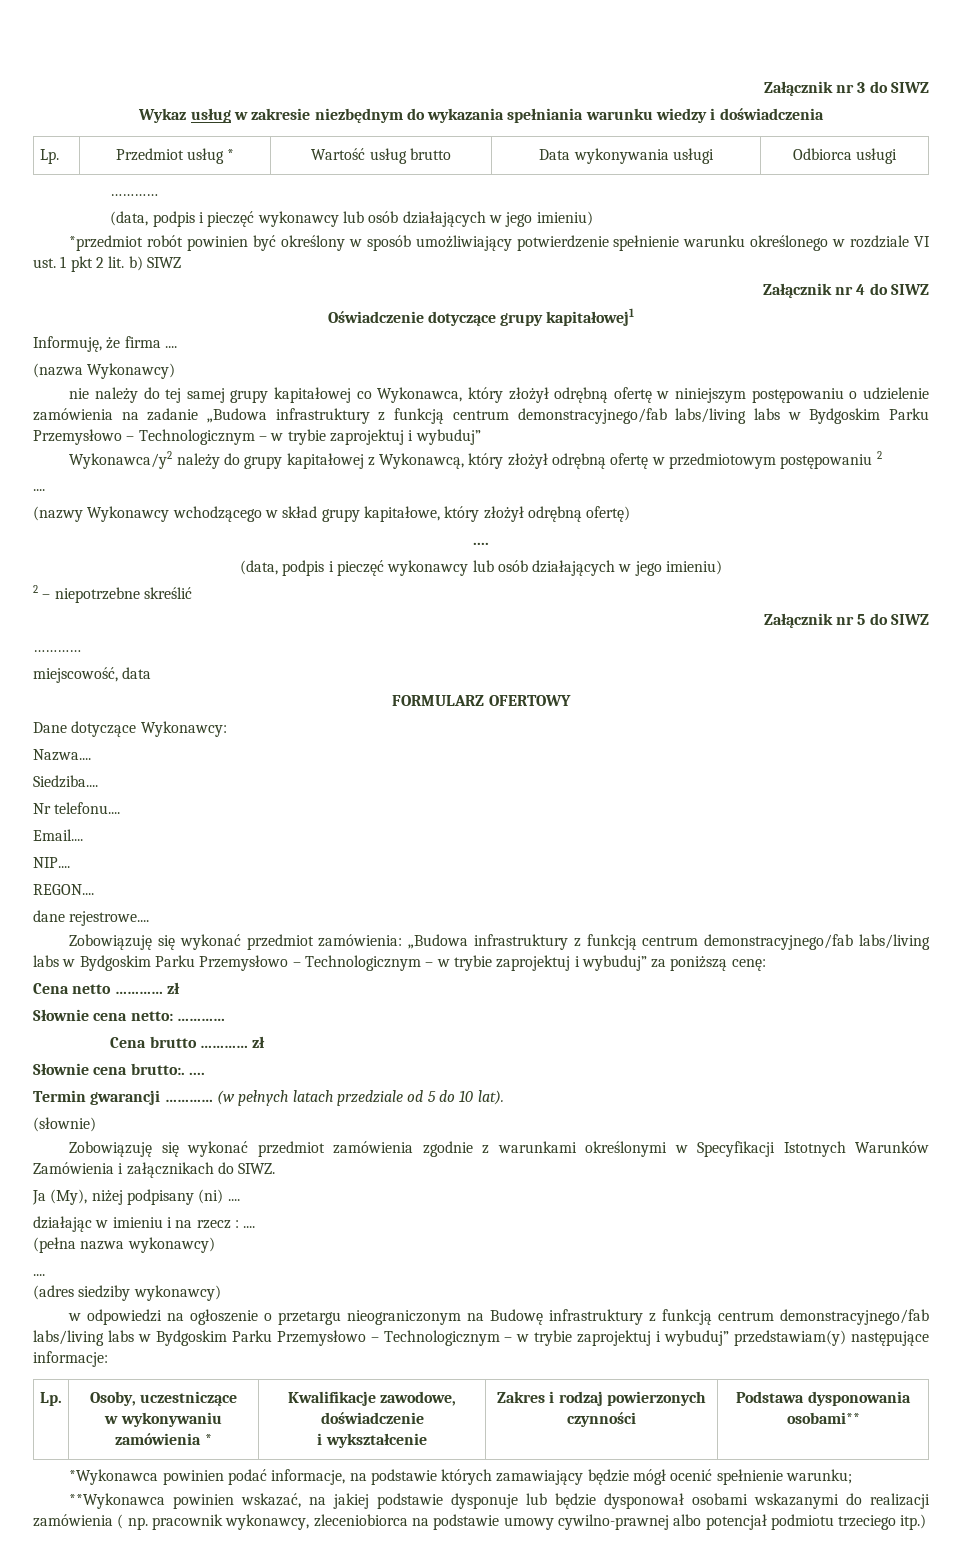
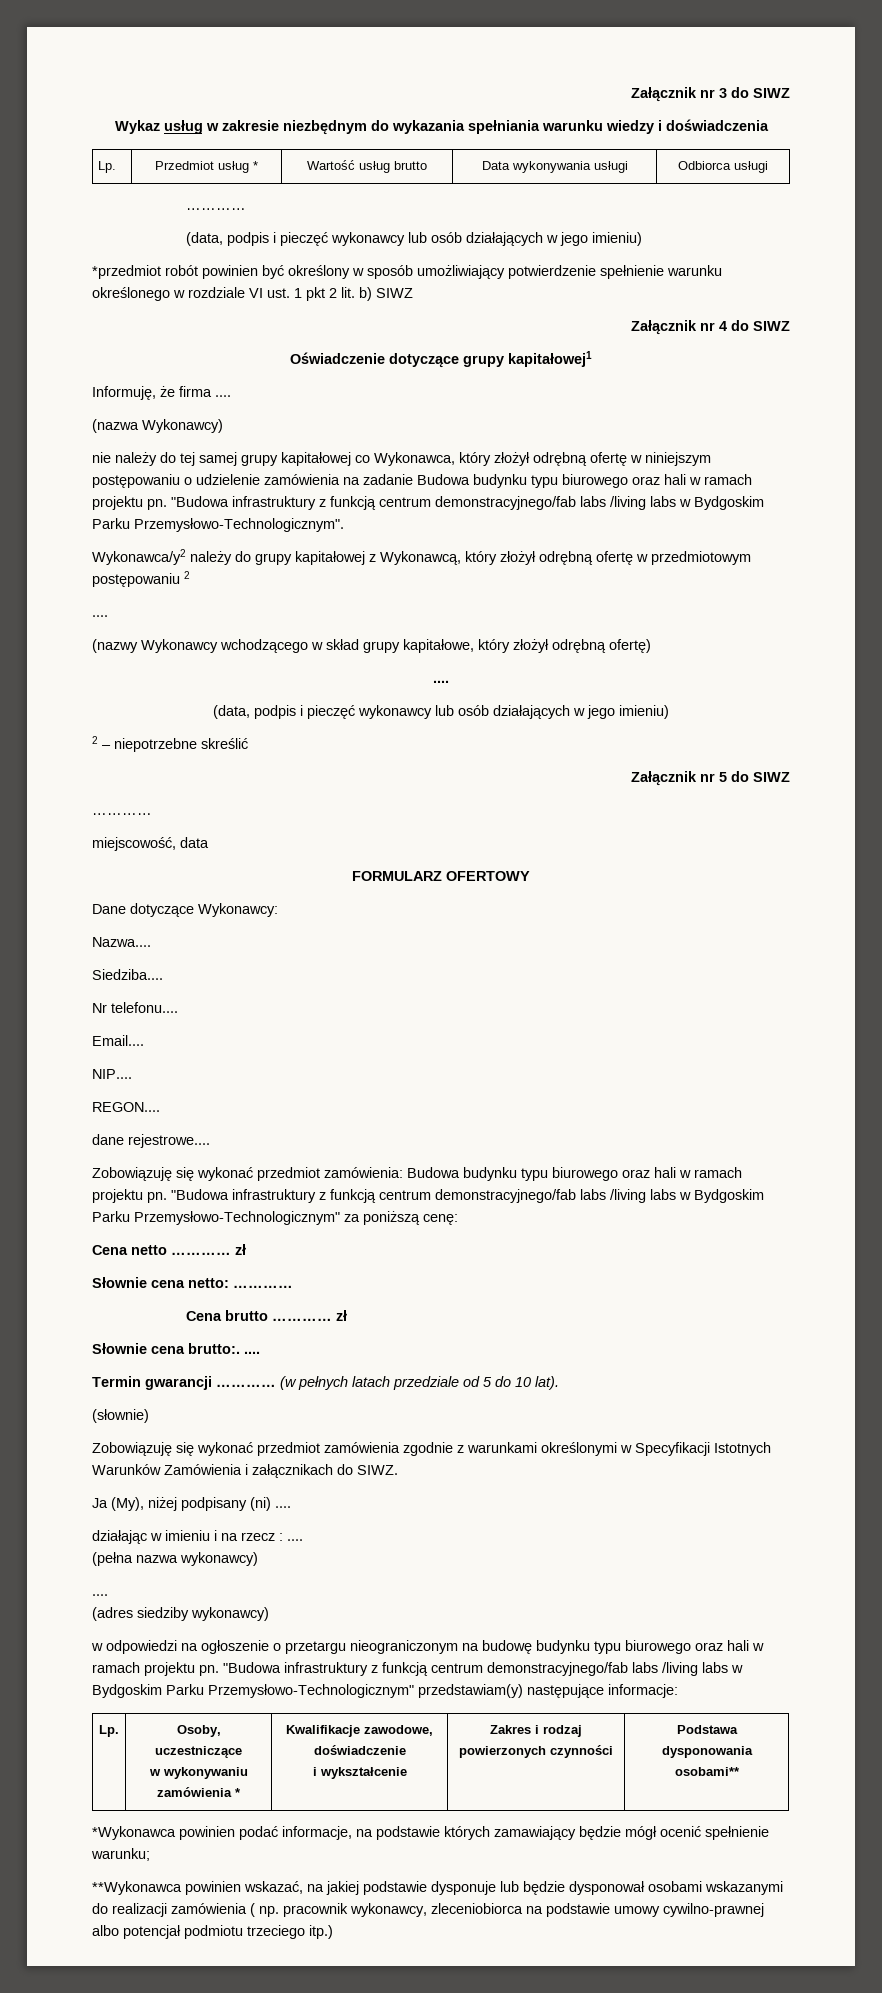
- nie należy do tej samej grupy kapitałowej co Wykonawca, który złożył odrębną ofertę w niniejszym postępowaniu o udzielenie zamówienia na zadanie „Budowa infrastruktury z funkcją centrum demonstracyjnego/fab labs/living labs w Bydgoskim Parku Przemysłowo – Technologicznym – w trybie zaprojektuj i wybuduj”
+ nie należy do tej samej grupy kapitałowej co Wykonawca, który złożył odrębną ofertę w niniejszym postępowaniu o udzielenie zamówienia na zadanie Budowa budynku typu biurowego oraz hali w ramach projektu pn. "Budowa infrastruktury z funkcją centrum demonstracyjnego/fab labs /living labs w Bydgoskim Parku Przemysłowo-Technologicznym".
- Zobowiązuję się wykonać przedmiot zamówienia: „Budowa infrastruktury z funkcją centrum demonstracyjnego/fab labs/living labs w Bydgoskim Parku Przemysłowo – Technologicznym – w trybie zaprojektuj i wybuduj” za poniższą cenę:
+ Zobowiązuję się wykonać przedmiot zamówienia: Budowa budynku typu biurowego oraz hali w ramach projektu pn. "Budowa infrastruktury z funkcją centrum demonstracyjnego/fab labs /living labs w Bydgoskim Parku Przemysłowo-Technologicznym" za poniższą cenę:
- w odpowiedzi na ogłoszenie o przetargu nieograniczonym na Budowę infrastruktury z funkcją centrum demonstracyjnego/fab labs/living labs w Bydgoskim Parku Przemysłowo – Technologicznym – w trybie zaprojektuj i wybuduj” przedstawiam(y) następujące informacje:
+ w odpowiedzi na ogłoszenie o przetargu nieograniczonym na budowę budynku typu biurowego oraz hali w ramach projektu pn. "Budowa infrastruktury z funkcją centrum demonstracyjnego/fab labs /living labs w Bydgoskim Parku Przemysłowo-Technologicznym" przedstawiam(y) następujące informacje:

